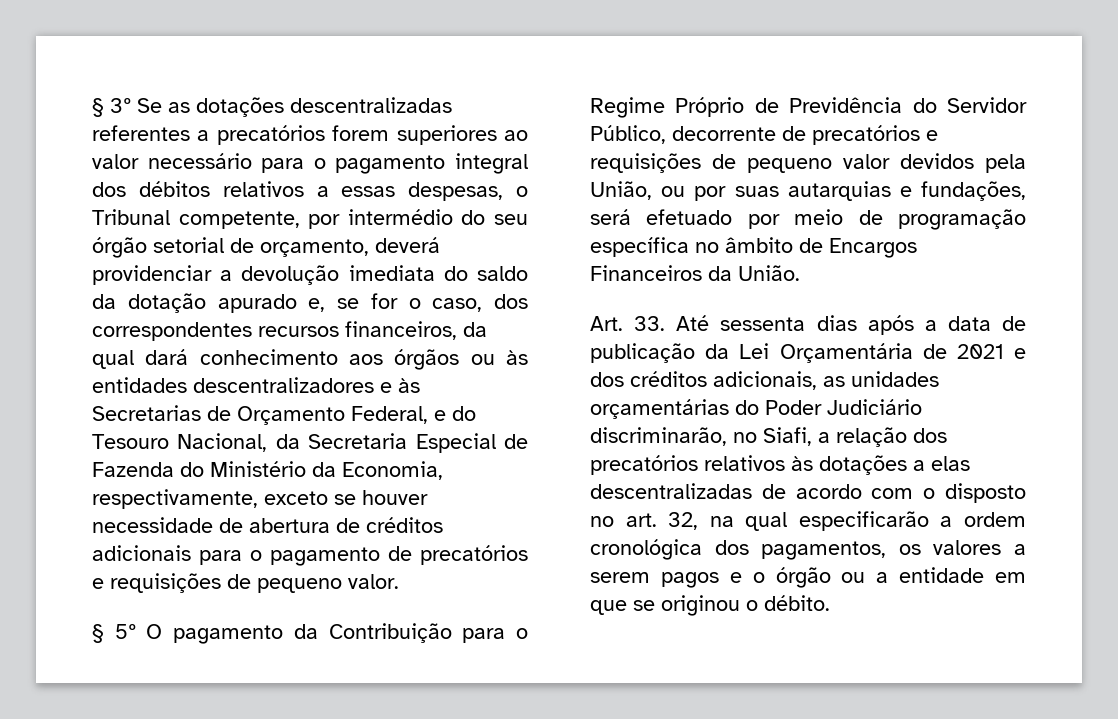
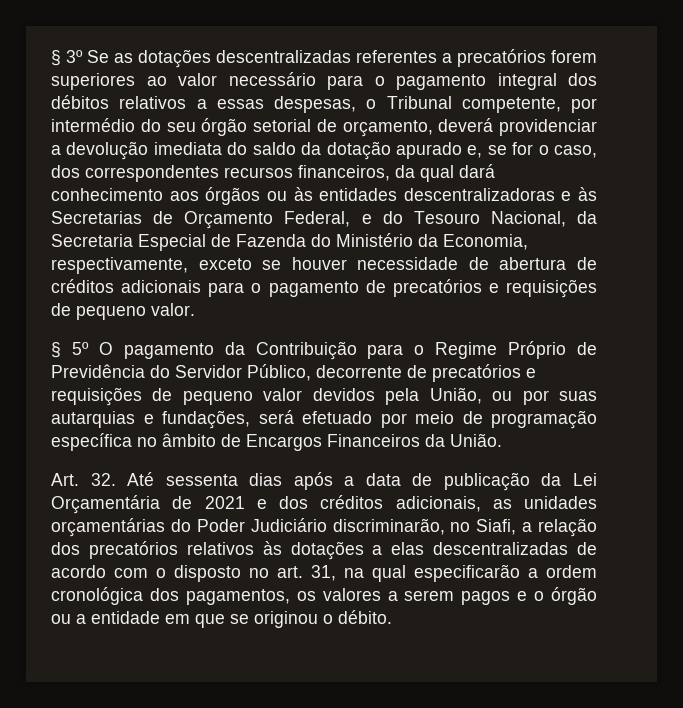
- § 3º Se as dotações descentralizadas referentes a precatórios forem superiores ao valor necessário para o pagamento integral dos débitos relativos a essas despesas, o Tribunal competente, por intermédio do seu órgão setorial de orçamento, deverá providenciar a devolução imediata do saldo da dotação apurado e, se for o caso, dos correspondentes recursos financeiros, da qual dará conhecimento aos órgãos ou às entidades descentralizadores e às Secretarias de Orçamento Federal, e do Tesouro Nacional, da Secretaria Especial de Fazenda do Ministério da Economia, respectivamente, exceto se houver necessidade de abertura de créditos adicionais para o pagamento de precatórios e requisições de pequeno valor.
+ § 3º Se as dotações descentralizadas referentes a precatórios forem superiores ao valor necessário para o pagamento integral dos débitos relativos a essas despesas, o Tribunal competente, por intermédio do seu órgão setorial de orçamento, deverá providenciar a devolução imediata do saldo da dotação apurado e, se for o caso, dos correspondentes recursos financeiros, da qual dará conhecimento aos órgãos ou às entidades descentralizadoras e às Secretarias de Orçamento Federal, e do Tesouro Nacional, da Secretaria Especial de Fazenda do Ministério da Economia, respectivamente, exceto se houver necessidade de abertura de créditos adicionais para o pagamento de precatórios e requisições de pequeno valor.
- Art. 33. Até sessenta dias após a data de publicação da Lei Orçamentária de 2021 e dos créditos adicionais, as unidades orçamentárias do Poder Judiciário discriminarão, no Siafi, a relação dos precatórios relativos às dotações a elas descentralizadas de acordo com o disposto no art. 32, na qual especificarão a ordem cronológica dos pagamentos, os valores a serem pagos e o órgão ou a entidade em que se originou o débito.
+ Art. 32. Até sessenta dias após a data de publicação da Lei Orçamentária de 2021 e dos créditos adicionais, as unidades orçamentárias do Poder Judiciário discriminarão, no Siafi, a relação dos precatórios relativos às dotações a elas descentralizadas de acordo com o disposto no art. 31, na qual especificarão a ordem cronológica dos pagamentos, os valores a serem pagos e o órgão ou a entidade em que se originou o débito.

